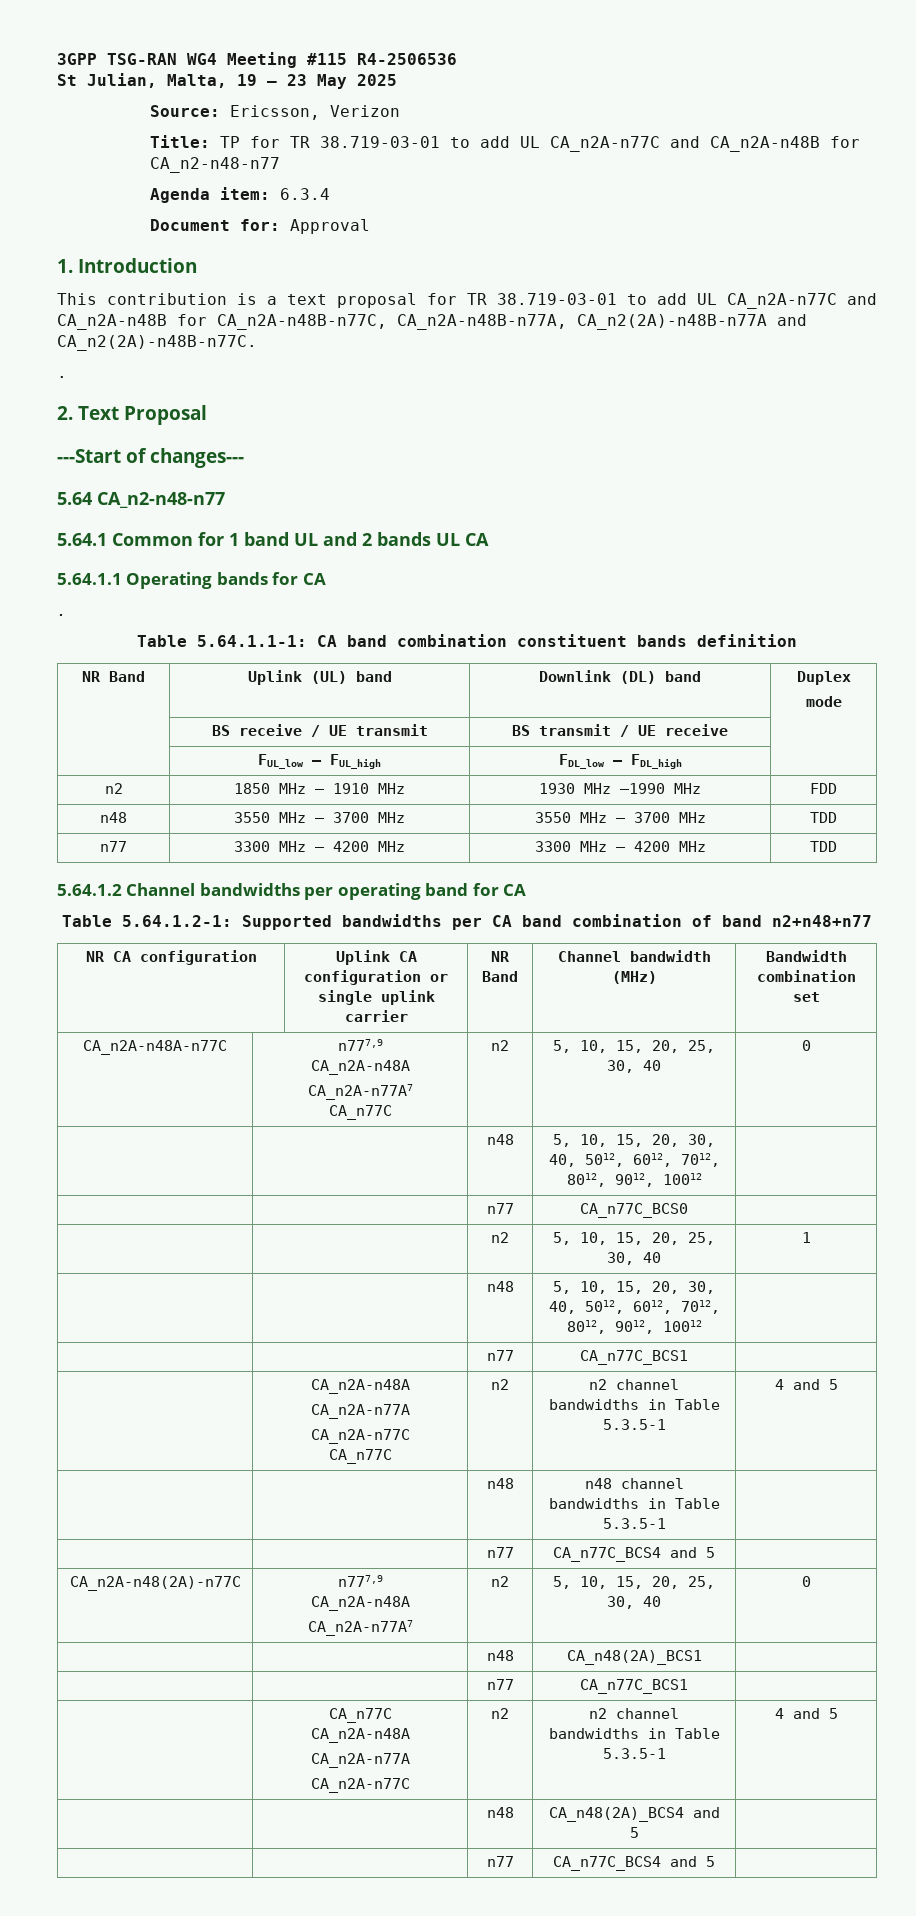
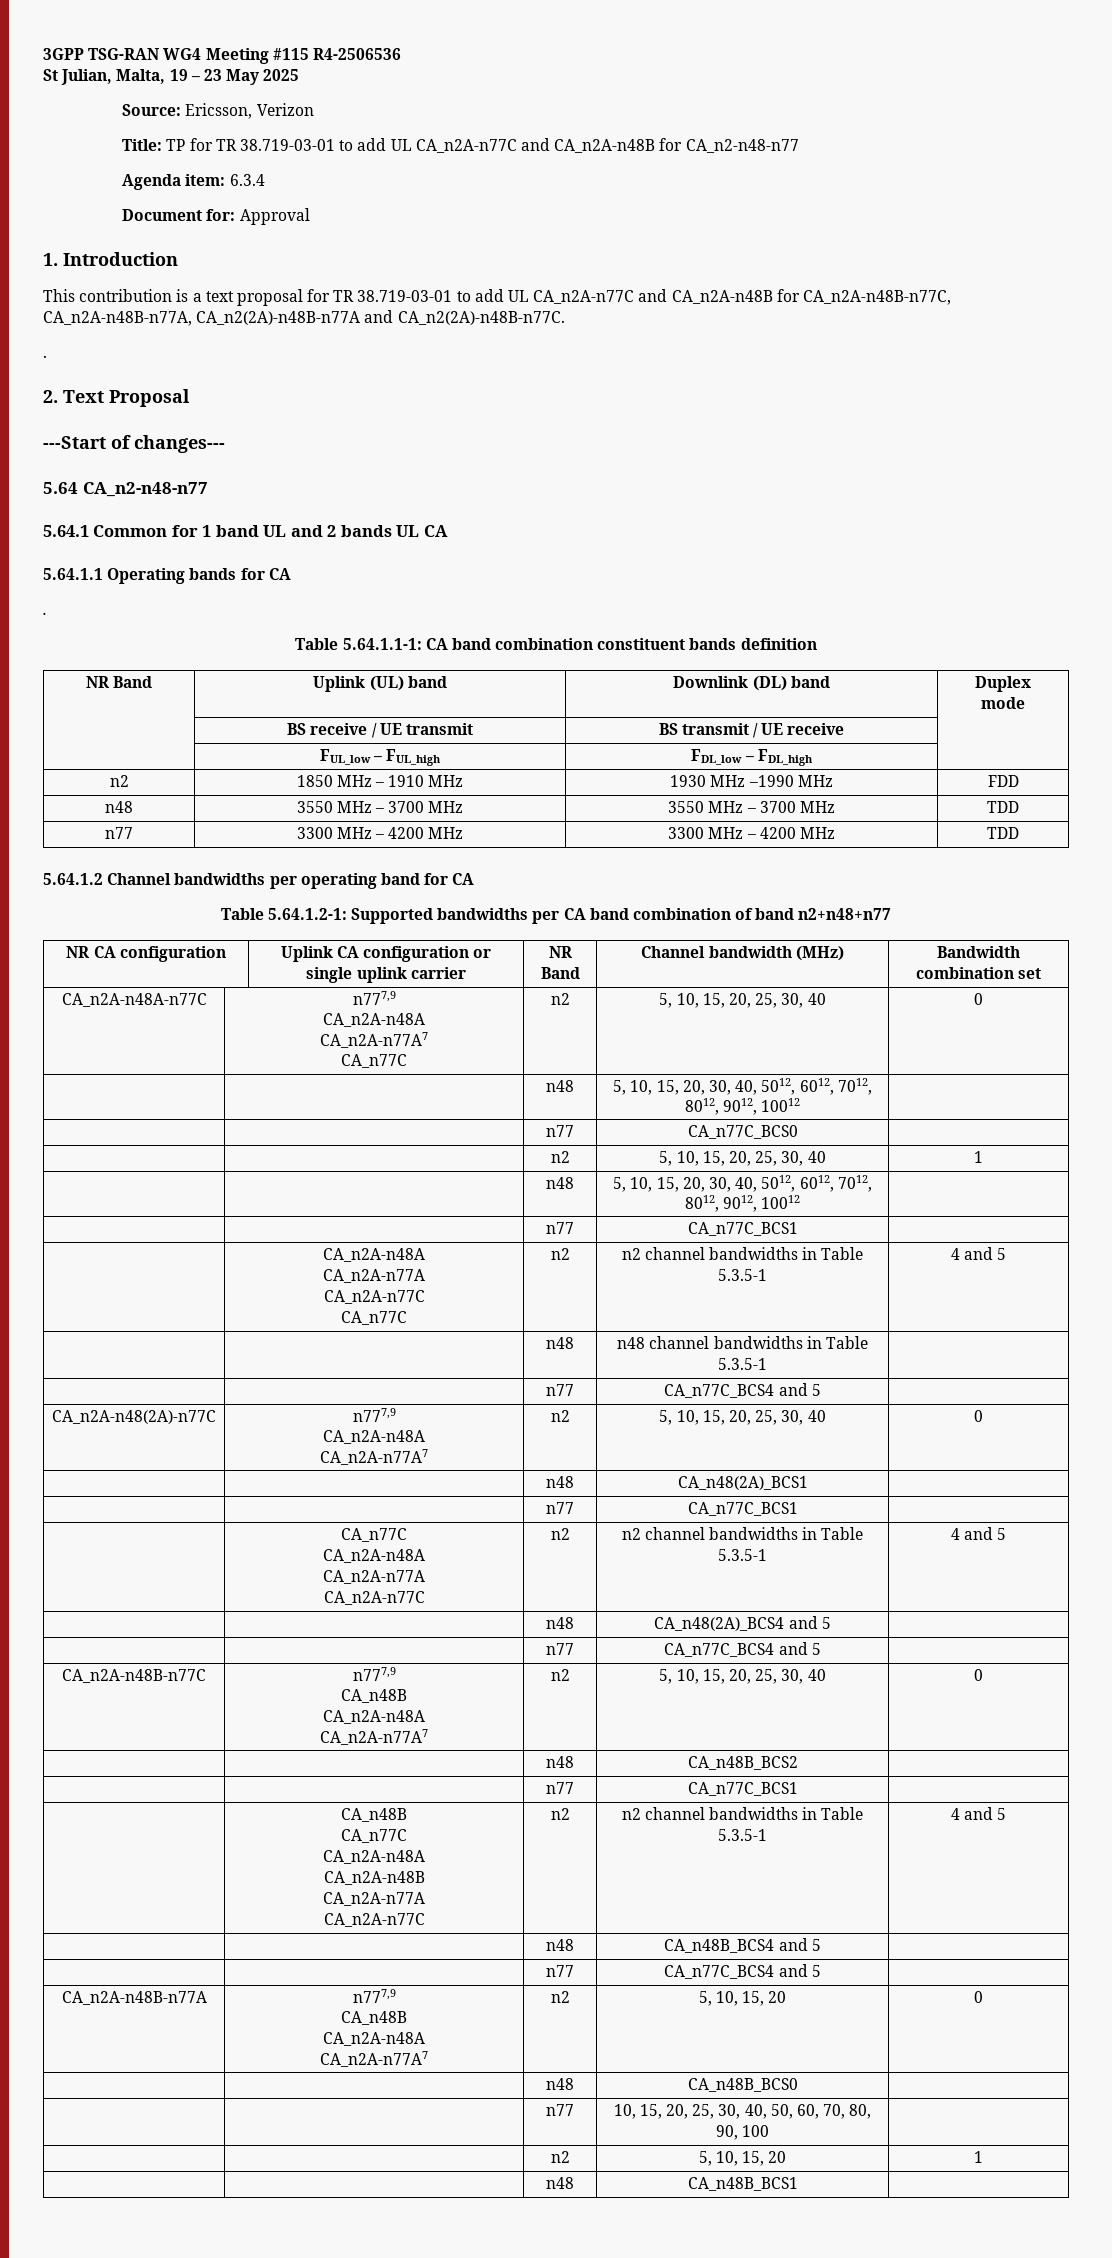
+ CA_n2A-n48B-n77C | n777,9
+ CA_n48B
+ CA_n2A-n48A
+ CA_n2A-n77A7 | n2 | 5, 10, 15, 20, 25, 30, 40 | 0
+ | | n48 | CA_n48B_BCS2 |
+ | | n77 | CA_n77C_BCS1 |
+ | CA_n48B
+ CA_n77C
+ CA_n2A-n48A
+ CA_n2A-n48B
+ CA_n2A-n77A
+ CA_n2A-n77C | n2 | n2 channel bandwidths in Table 5.3.5-1 | 4 and 5
+ | | n48 | CA_n48B_BCS4 and 5 |
+ | | n77 | CA_n77C_BCS4 and 5 |
+ CA_n2A-n48B-n77A | n777,9
+ CA_n48B
+ CA_n2A-n48A
+ CA_n2A-n77A7 | n2 | 5, 10, 15, 20 | 0
+ | | n48 | CA_n48B_BCS0 |
+ | | n77 | 10, 15, 20, 25, 30, 40, 50, 60, 70, 80, 90, 100 |
+ | | n2 | 5, 10, 15, 20 | 1
+ | | n48 | CA_n48B_BCS1 |

